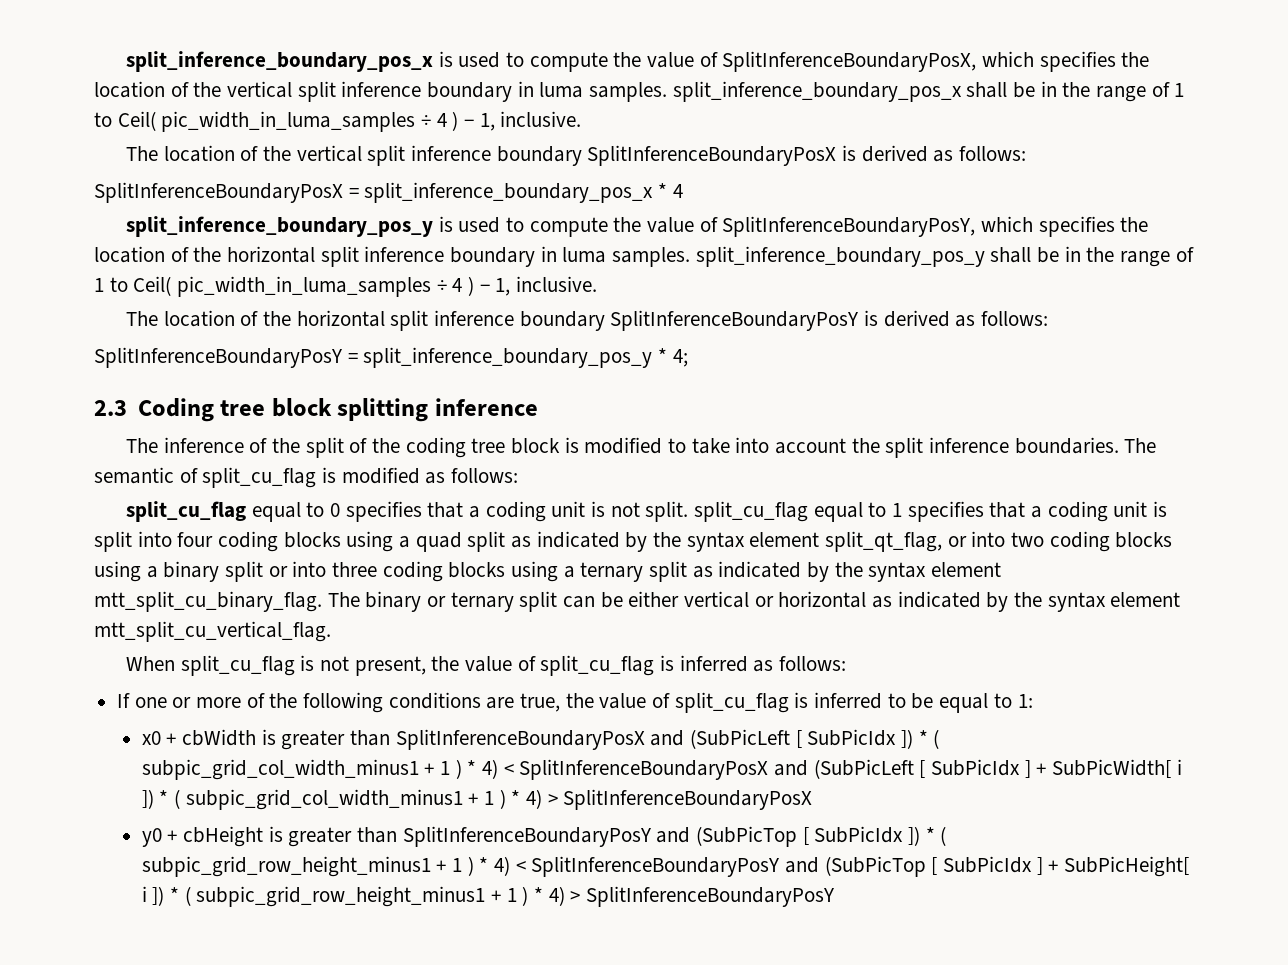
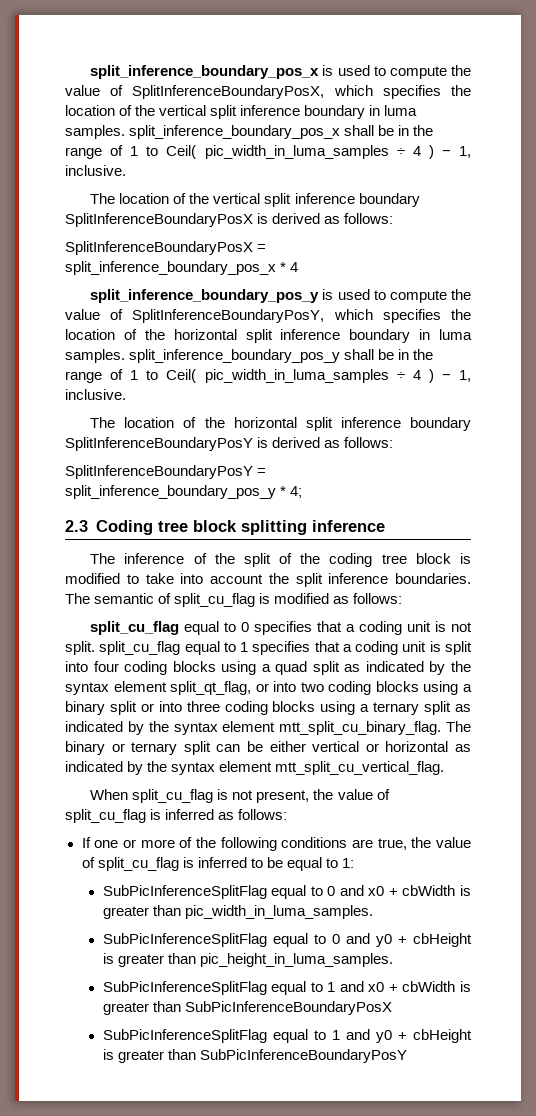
- x0 + cbWidth is greater than SplitInferenceBoundaryPosX and (SubPicLeft [ SubPicIdx ]) * ( subpic_grid_col_width_minus1 + 1 ) * 4) < SplitInferenceBoundaryPosX and (SubPicLeft [ SubPicIdx ] + SubPicWidth[ i ]) * ( subpic_grid_col_width_minus1 + 1 ) * 4) > SplitInferenceBoundaryPosX
- y0 + cbHeight is greater than SplitInferenceBoundaryPosY and (SubPicTop [ SubPicIdx ]) * ( subpic_grid_row_height_minus1 + 1 ) * 4) < SplitInferenceBoundaryPosY and (SubPicTop [ SubPicIdx ] + SubPicHeight[ i ]) * ( subpic_grid_row_height_minus1 + 1 ) * 4) > SplitInferenceBoundaryPosY
+ SubPicInferenceSplitFlag equal to 0 and x0 + cbWidth is greater than pic_width_in_luma_samples.
+ SubPicInferenceSplitFlag equal to 0 and y0 + cbHeight is greater than pic_height_in_luma_samples.
+ SubPicInferenceSplitFlag equal to 1 and x0 + cbWidth is greater than SubPicInferenceBoundaryPosX
+ SubPicInferenceSplitFlag equal to 1 and y0 + cbHeight is greater than SubPicInferenceBoundaryPosY

